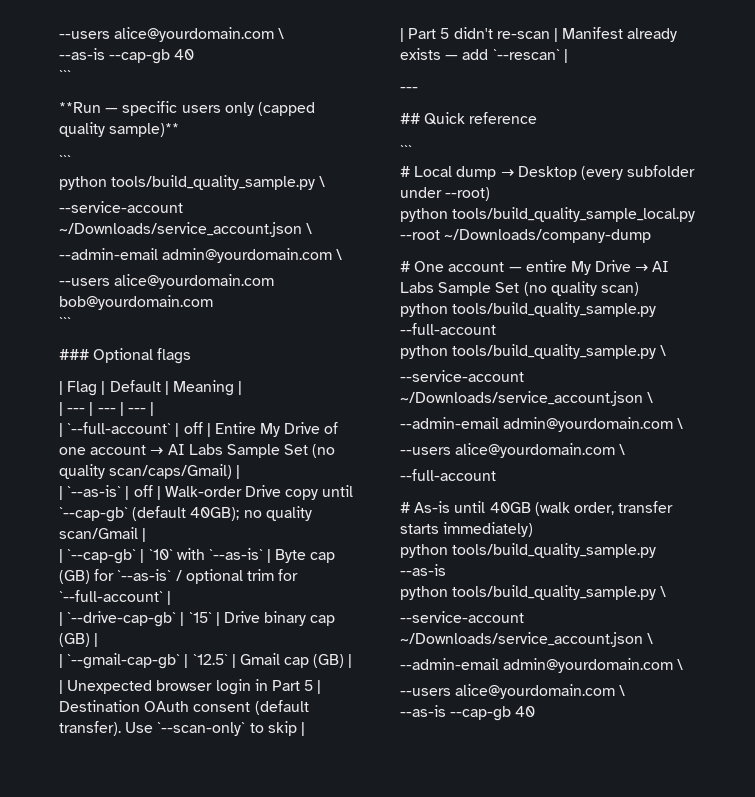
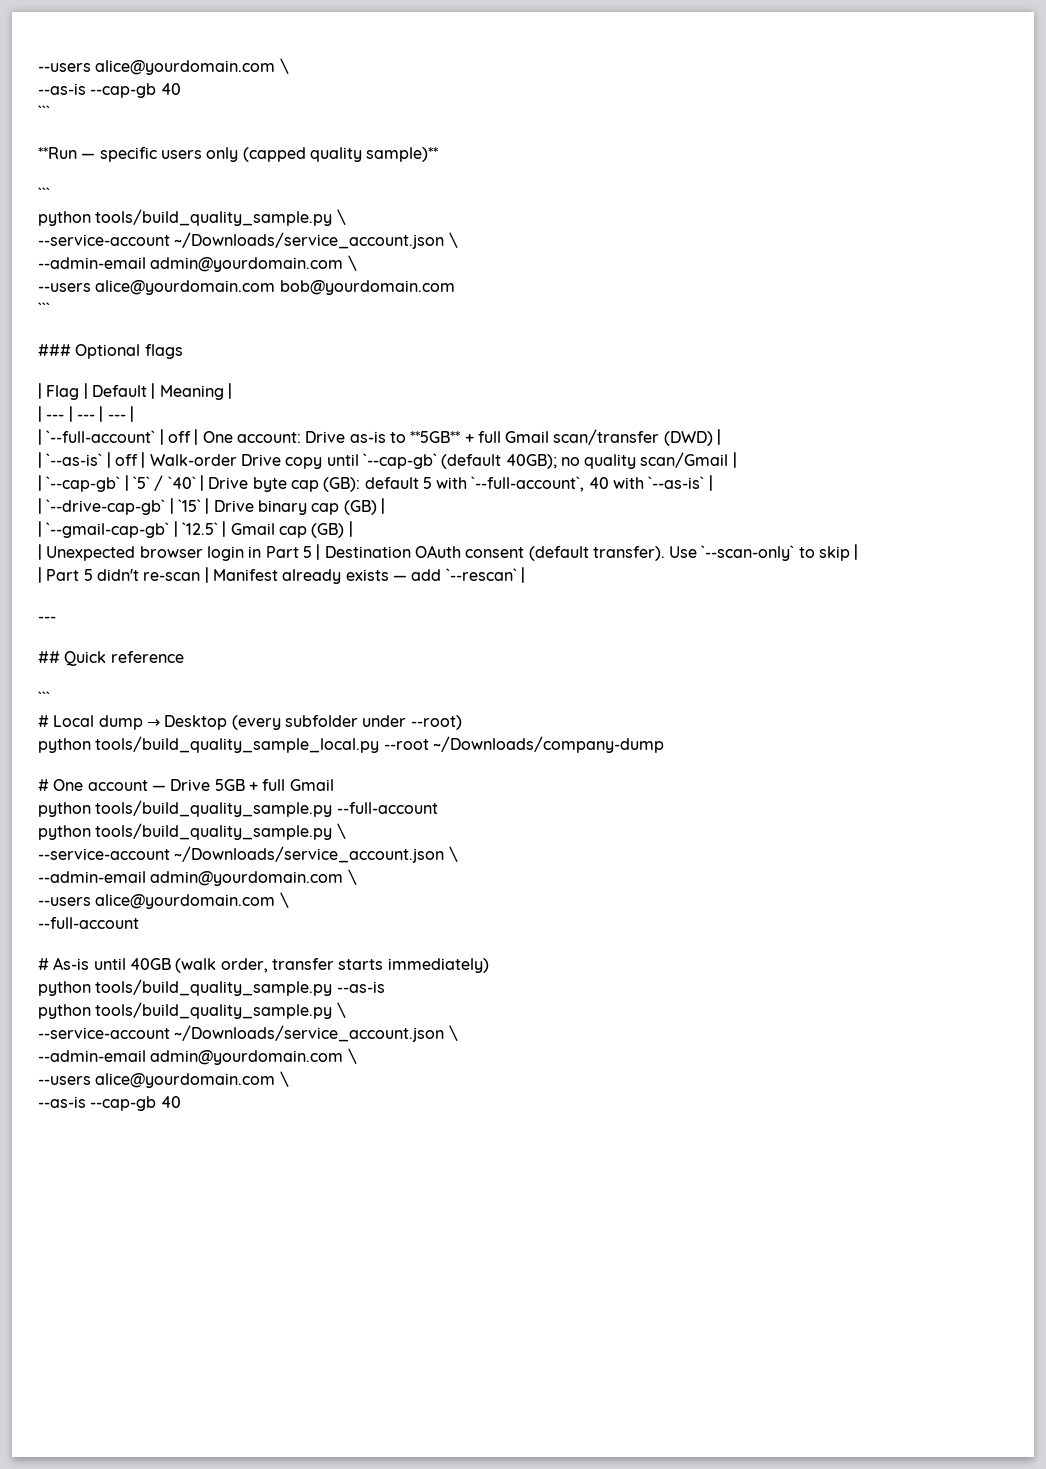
- | `--full-account` | off | Entire My Drive of one account → AI Labs Sample Set (no quality scan/caps/Gmail) |
+ | `--full-account` | off | One account: Drive as-is to **5GB** + full Gmail scan/transfer (DWD) |
- | `--cap-gb` | `10` with `--as-is` | Byte cap (GB) for `--as-is` / optional trim for `--full-account` |
+ | `--cap-gb` | `5` / `40` | Drive byte cap (GB): default 5 with `--full-account`, 40 with `--as-is` |
- # One account — entire My Drive → AI Labs Sample Set (no quality scan)
+ # One account — Drive 5GB + full Gmail

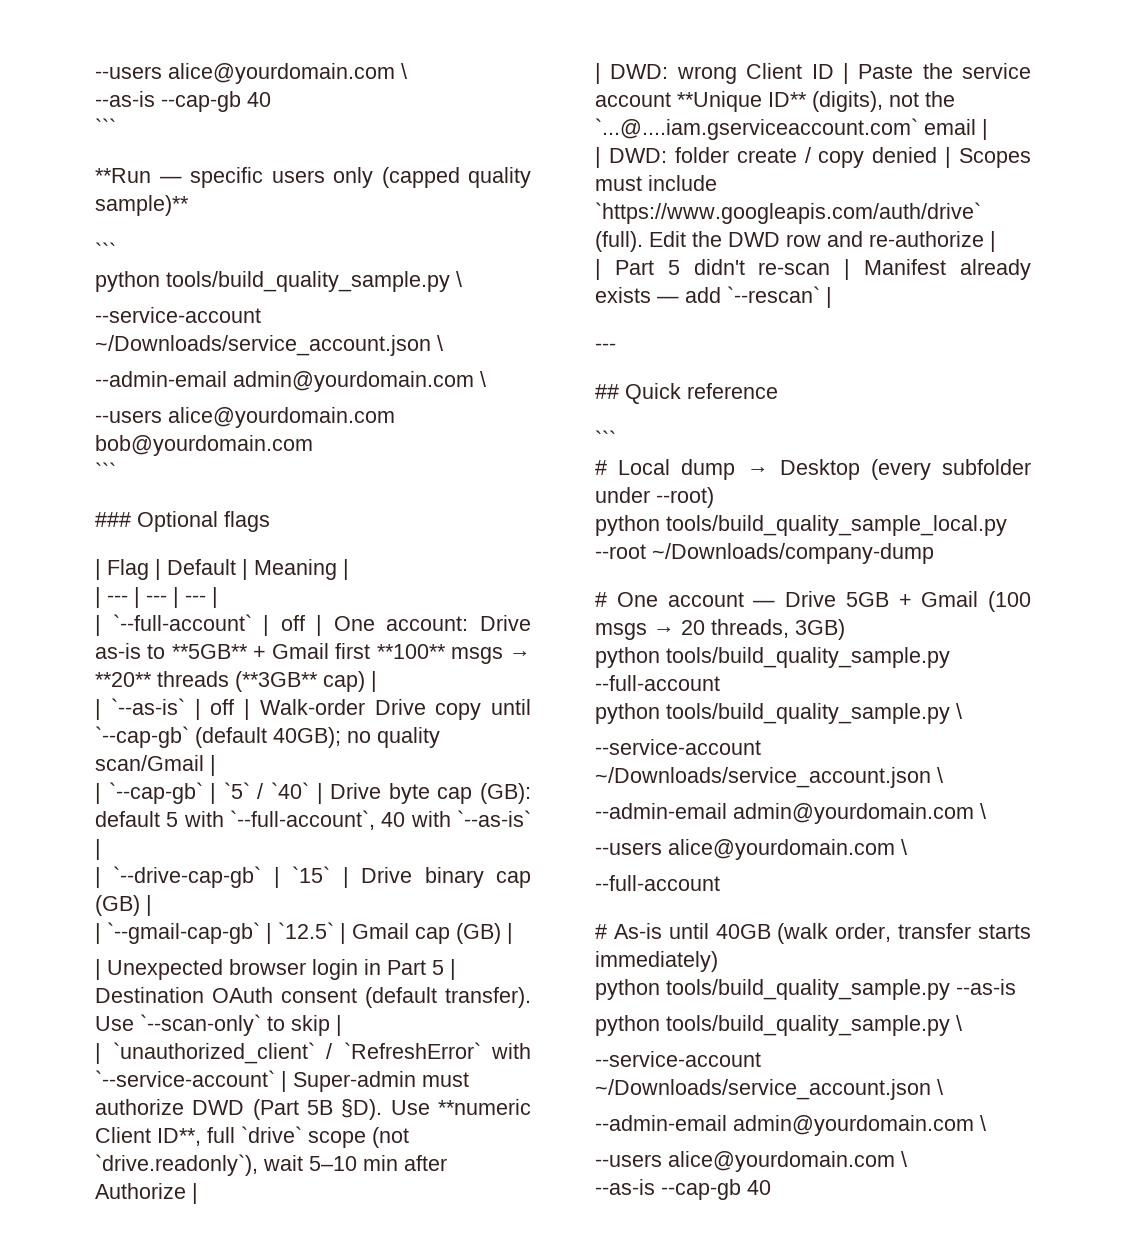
- | `--full-account` | off | One account: Drive as-is to **5GB** + full Gmail scan/transfer (DWD) |
+ | `--full-account` | off | One account: Drive as-is to **5GB** + Gmail first **100** msgs → **20** threads (**3GB** cap) |
+ | `unauthorized_client` / `RefreshError` with `--service-account` | Super-admin must authorize DWD (Part 5B §D). Use **numeric Client ID**, full `drive` scope (not `drive.readonly`), wait 5–10 min after Authorize |
+ | DWD: wrong Client ID | Paste the service account **Unique ID** (digits), not the `...@....iam.gserviceaccount.com` email |
+ | DWD: folder create / copy denied | Scopes must include `https://www.googleapis.com/auth/drive` (full). Edit the DWD row and re-authorize |
- # One account — Drive 5GB + full Gmail
+ # One account — Drive 5GB + Gmail (100 msgs → 20 threads, 3GB)

